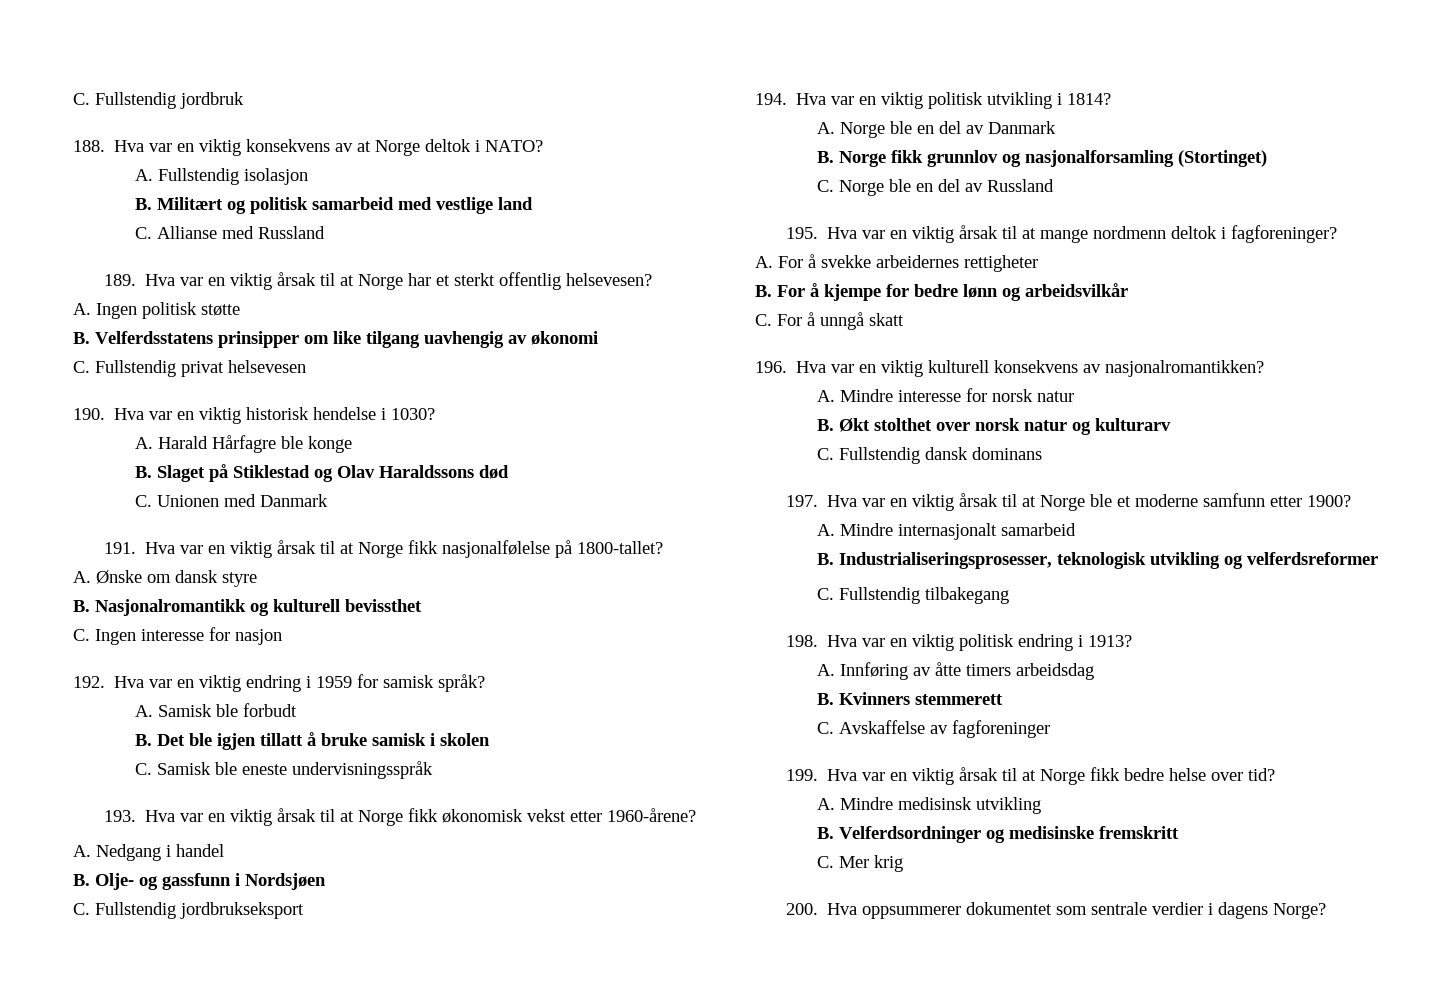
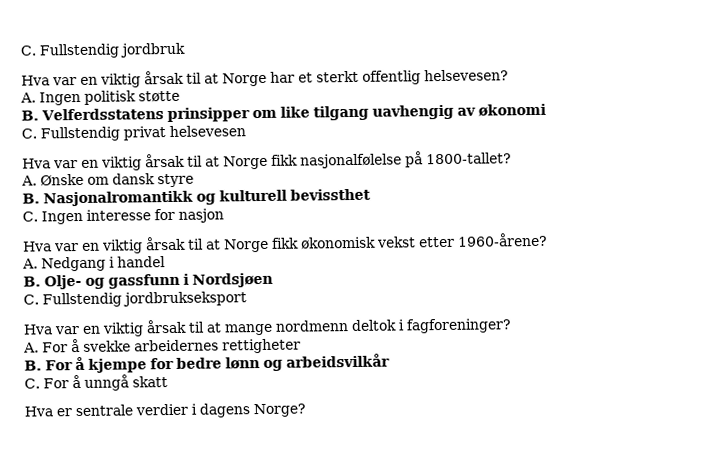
- 188. Hva var en viktig konsekvens av at Norge deltok i NATO?
- A. Fullstendig isolasjon
- B. Militært og politisk samarbeid med vestlige land
- C. Allianse med Russland
- 189. Hva var en viktig årsak til at Norge har et sterkt offentlig helsevesen?
+ Hva var en viktig årsak til at Norge har et sterkt offentlig helsevesen?
- 190. Hva var en viktig historisk hendelse i 1030?
- A. Harald Hårfagre ble konge
- B. Slaget på Stiklestad og Olav Haraldssons død
- C. Unionen med Danmark
- 191. Hva var en viktig årsak til at Norge fikk nasjonalfølelse på 1800-tallet?
+ Hva var en viktig årsak til at Norge fikk nasjonalfølelse på 1800-tallet?
- 192. Hva var en viktig endring i 1959 for samisk språk?
- A. Samisk ble forbudt
- B. Det ble igjen tillatt å bruke samisk i skolen
- C. Samisk ble eneste undervisningsspråk
- 193. Hva var en viktig årsak til at Norge fikk økonomisk vekst etter 1960-årene?
+ Hva var en viktig årsak til at Norge fikk økonomisk vekst etter 1960-årene?
- 194. Hva var en viktig politisk utvikling i 1814?
- A. Norge ble en del av Danmark
- B. Norge fikk grunnlov og nasjonalforsamling (Stortinget)
- C. Norge ble en del av Russland
- 195. Hva var en viktig årsak til at mange nordmenn deltok i fagforeninger?
+ Hva var en viktig årsak til at mange nordmenn deltok i fagforeninger?
- 196. Hva var en viktig kulturell konsekvens av nasjonalromantikken?
- A. Mindre interesse for norsk natur
- B. Økt stolthet over norsk natur og kulturarv
- C. Fullstendig dansk dominans
- 197. Hva var en viktig årsak til at Norge ble et moderne samfunn etter 1900?
- A. Mindre internasjonalt samarbeid
- B. Industrialiseringsprosesser, teknologisk utvikling og velferdsreformer
- C. Fullstendig tilbakegang
- 198. Hva var en viktig politisk endring i 1913?
- A. Innføring av åtte timers arbeidsdag
- B. Kvinners stemmerett
- C. Avskaffelse av fagforeninger
- 199. Hva var en viktig årsak til at Norge fikk bedre helse over tid?
- A. Mindre medisinsk utvikling
- B. Velferdsordninger og medisinske fremskritt
- C. Mer krig
- 200. Hva oppsummerer dokumentet som sentrale verdier i dagens Norge?
+ Hva er sentrale verdier i dagens Norge?

